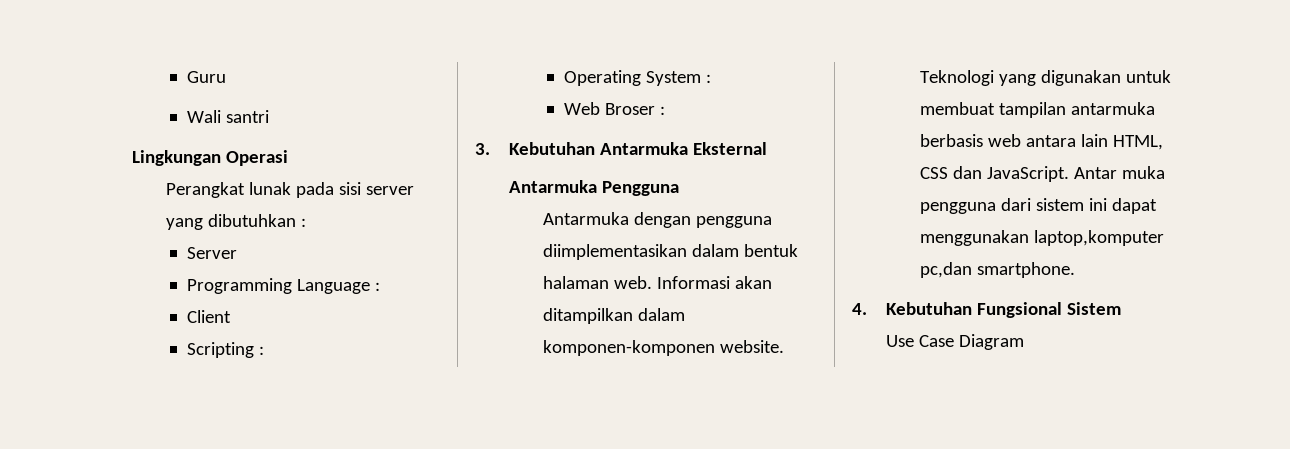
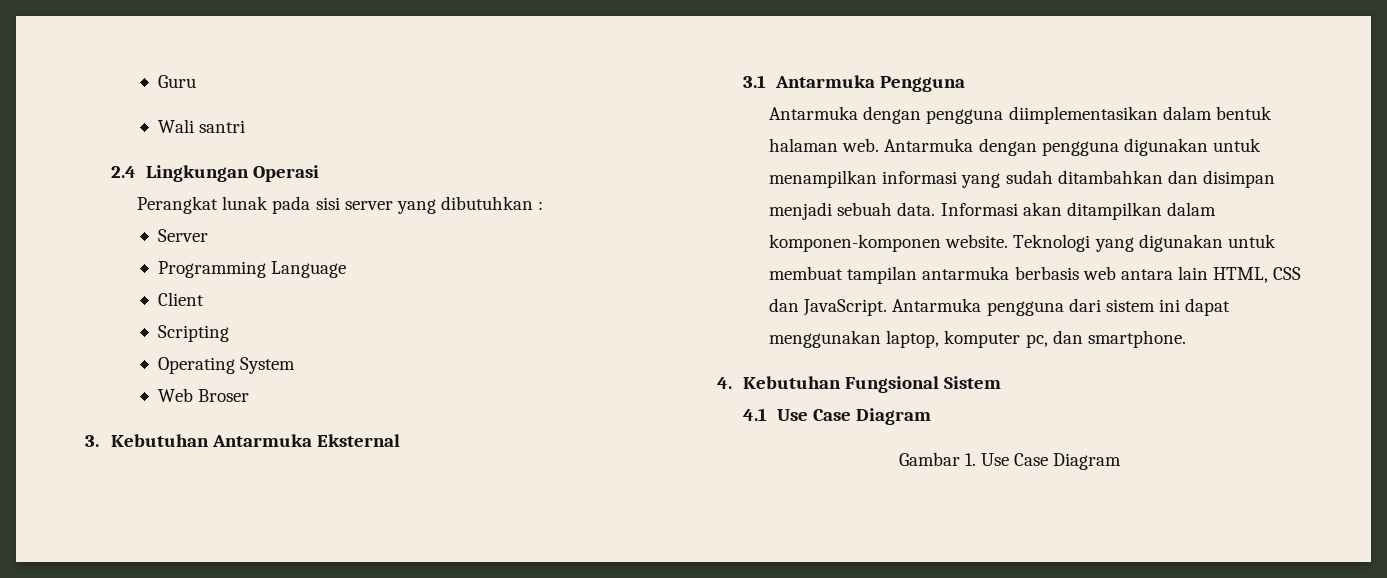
- Lingkungan Operasi
+ 2.4 Lingkungan Operasi
- Programming Language :
+ Programming Language
- Scripting :
+ Scripting
- Operating System :
+ Operating System
- Web Broser :
+ Web Broser
- Antarmuka Pengguna
+ 3.1 Antarmuka Pengguna
+ Antarmuka dengan pengguna digunakan untuk menampilkan informasi yang sudah ditambahkan dan disimpan menjadi sebuah data.
- Antar muka pengguna dari sistem ini dapat menggunakan laptop,komputer pc,dan smartphone.
+ Antarmuka pengguna dari sistem ini dapat menggunakan laptop, komputer pc, dan smartphone.
- Use Case Diagram
+ 4.1 Use Case Diagram
+ Gambar 1. Use Case Diagram

